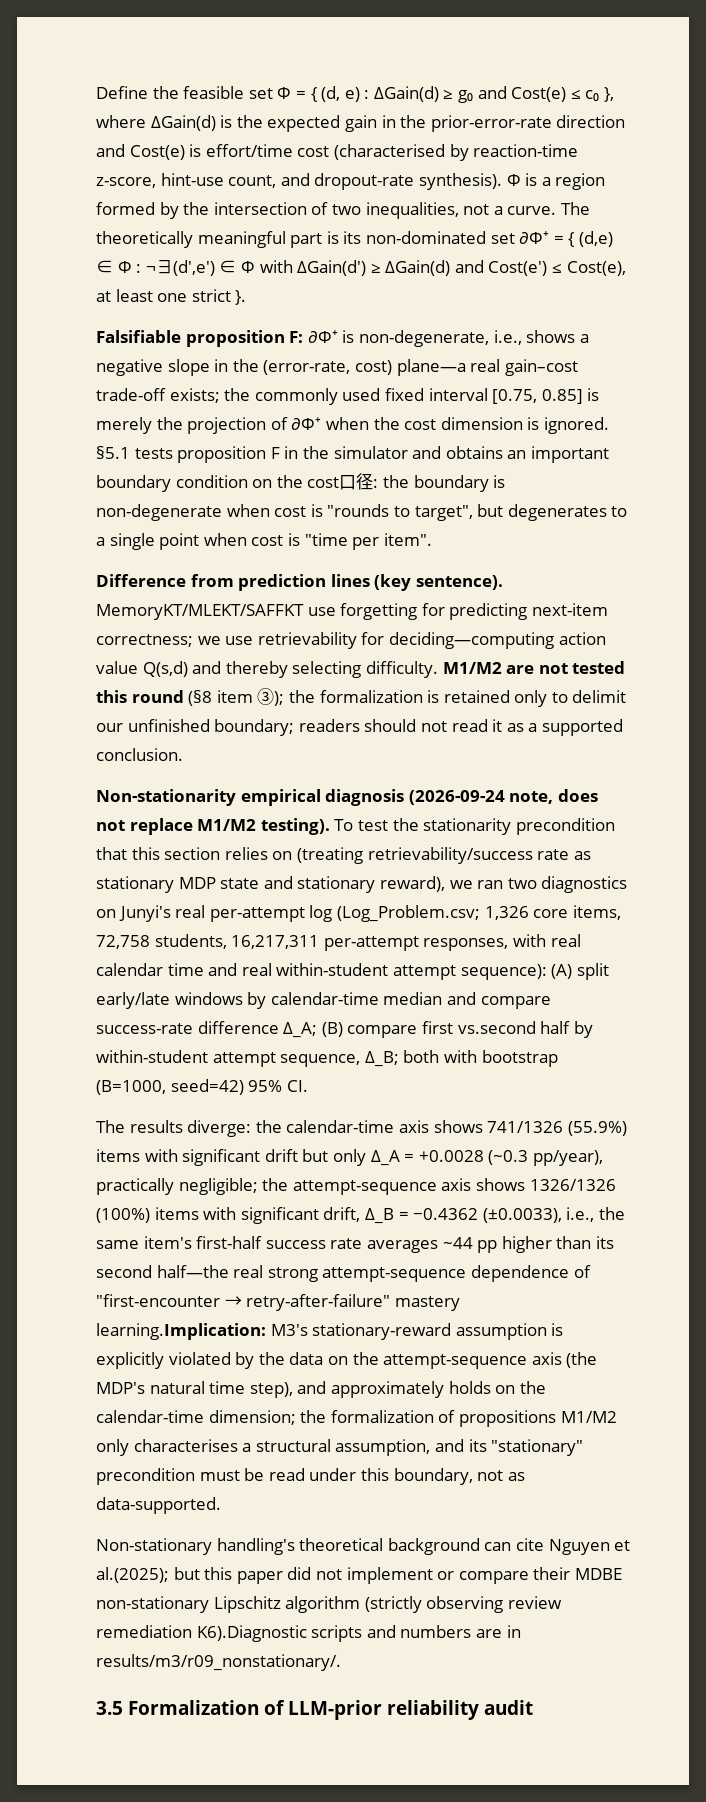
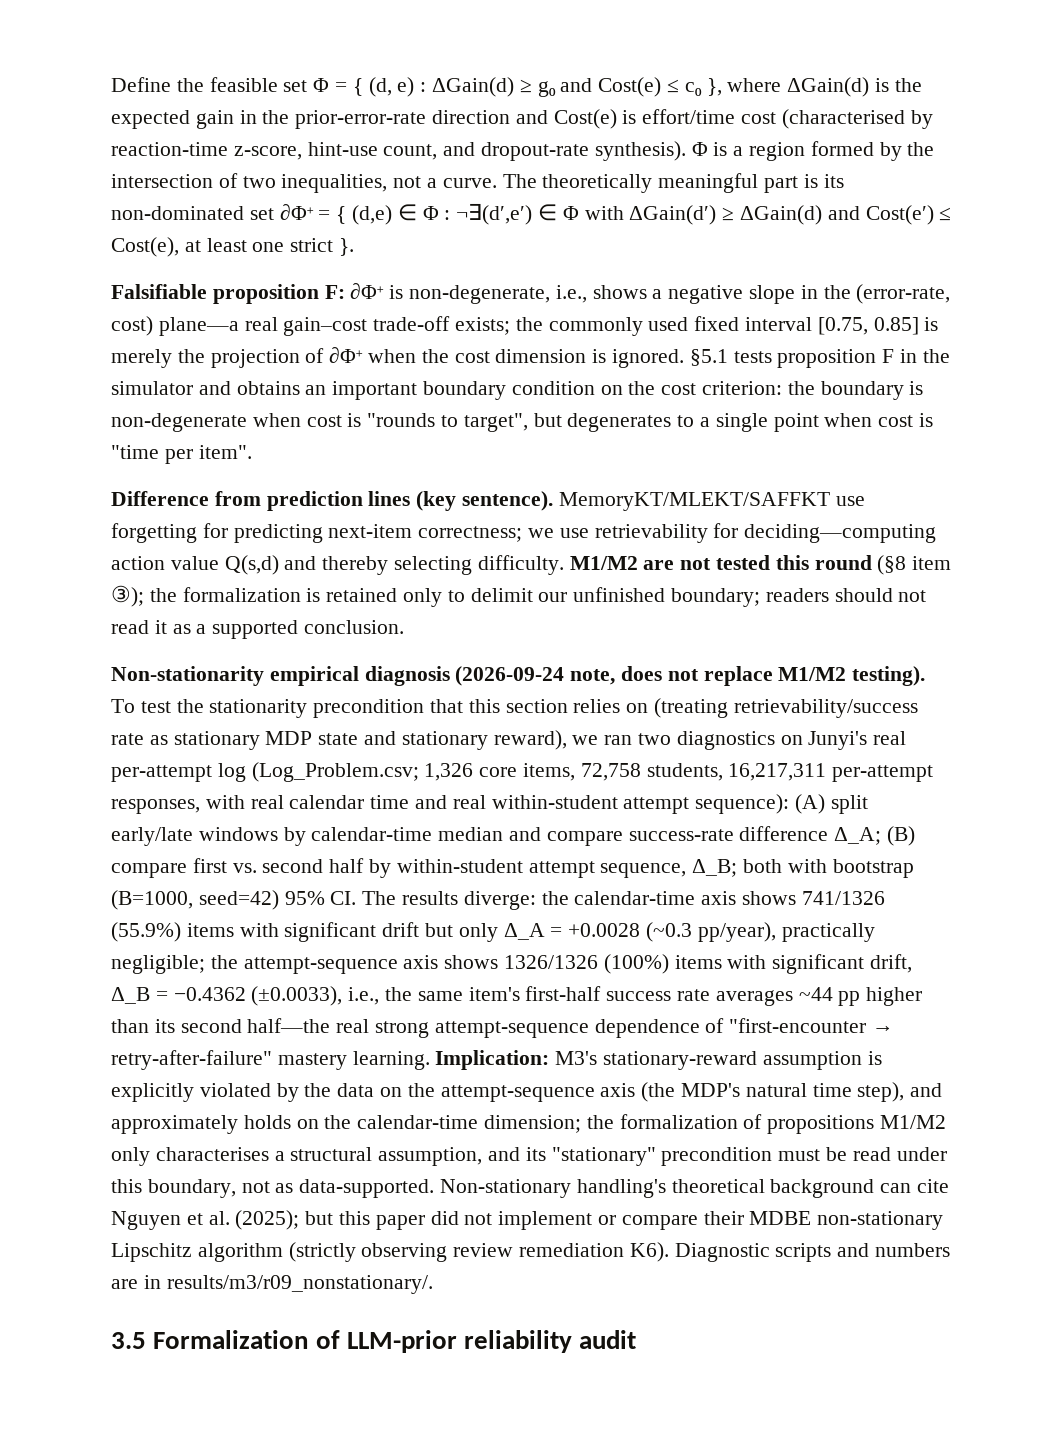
- §5.1 tests proposition F in the simulator and obtains an important boundary condition on the cost口径: the boundary is non-degenerate when cost is "rounds to target", but degenerates to a single point when cost is "time per item".
+ §5.1 tests proposition F in the simulator and obtains an important boundary condition on the cost criterion: the boundary is non-degenerate when cost is "rounds to target", but degenerates to a single point when cost is "time per item".
- (B) compare first vs.second half by within-student attempt sequence, Δ_B;
+ (B) compare first vs. second half by within-student attempt sequence, Δ_B;
- both with bootstrap (B=1000, seed=42) 95% CI.
- The results diverge:
+ both with bootstrap (B=1000, seed=42) 95% CI. The results diverge:
- the attempt-sequence axis shows 1326/1326 (100%) items with significant drift, Δ_B = −0.4362 (±0.0033), i.e., the same item's first-half success rate averages ~44 pp higher than its second half—the real strong attempt-sequence dependence of "first-encounter → retry-after-failure" mastery learning.Implication:
+ the attempt-sequence axis shows 1326/1326 (100%) items with significant drift, Δ_B = −0.4362 (±0.0033), i.e., the same item's first-half success rate averages ~44 pp higher than its second half—the real strong attempt-sequence dependence of "first-encounter → retry-after-failure" mastery learning. Implication:
- the formalization of propositions M1/M2 only characterises a structural assumption, and its "stationary" precondition must be read under this boundary, not as data-supported.
- Non-stationary handling's theoretical background can cite Nguyen et al.(2025);
+ the formalization of propositions M1/M2 only characterises a structural assumption, and its "stationary" precondition must be read under this boundary, not as data-supported. Non-stationary handling's theoretical background can cite Nguyen et al. (2025);
- but this paper did not implement or compare their MDBE non-stationary Lipschitz algorithm (strictly observing review remediation K6).Diagnostic scripts and numbers are in results/m3/r09_nonstationary/.
+ but this paper did not implement or compare their MDBE non-stationary Lipschitz algorithm (strictly observing review remediation K6). Diagnostic scripts and numbers are in results/m3/r09_nonstationary/.

